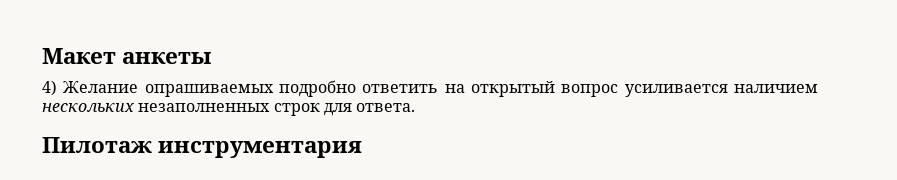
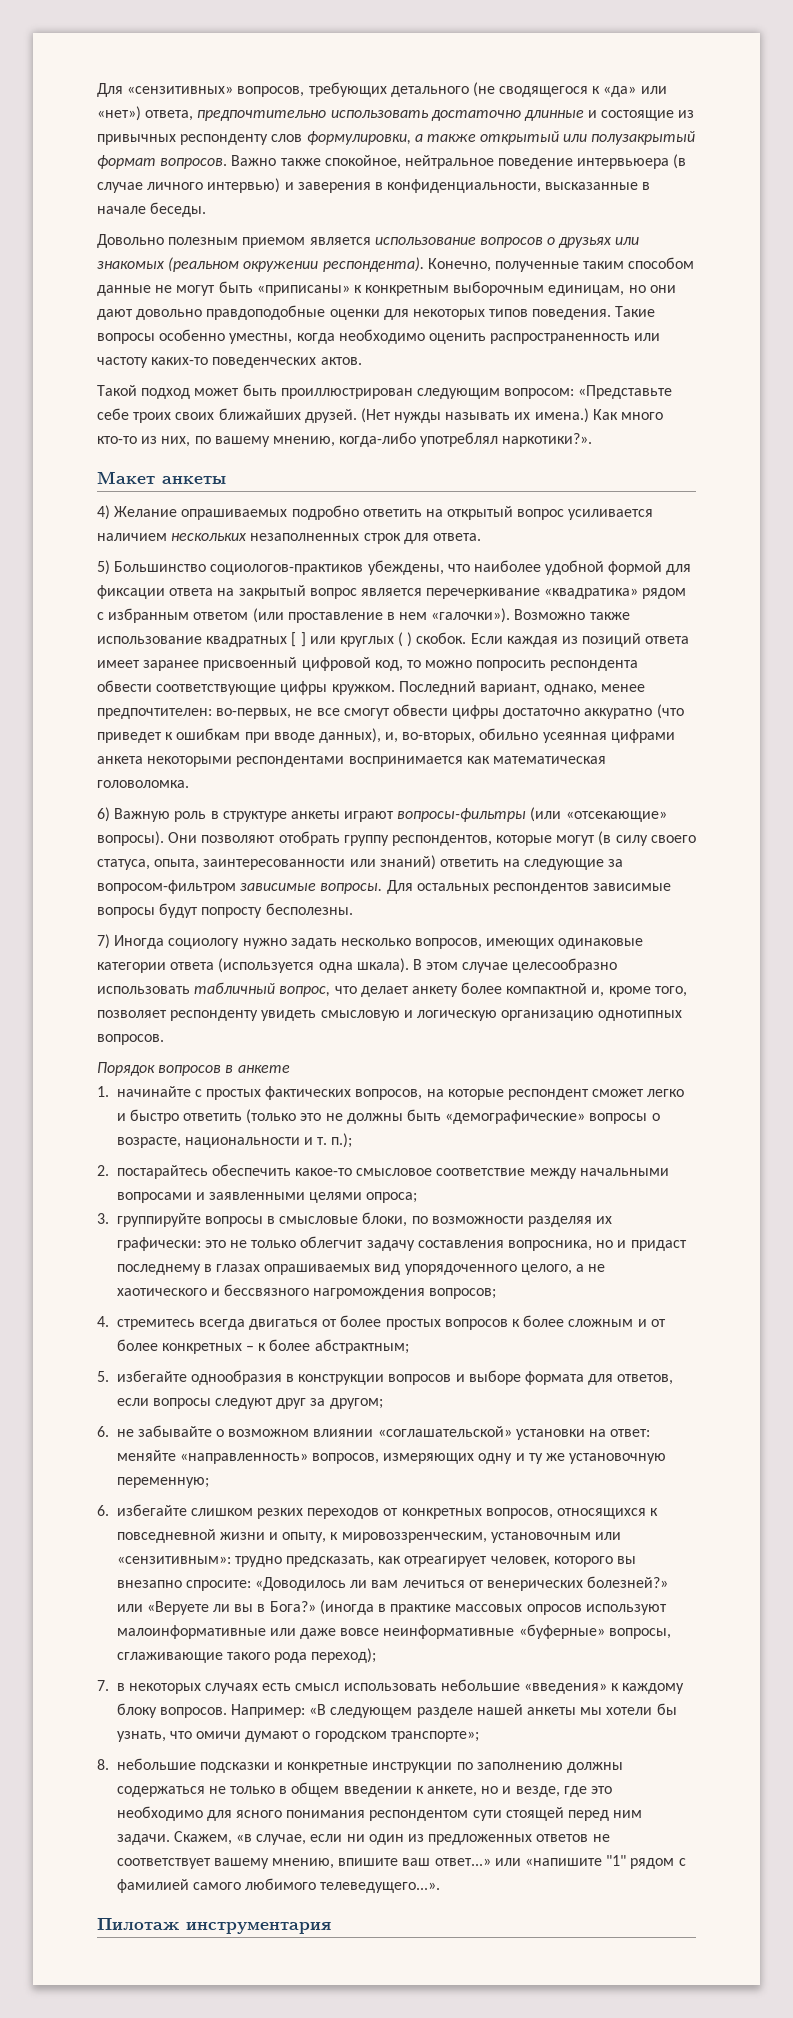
+ Для «сензитивных» вопросов, требующих детального (не сводящегося к «да» или «нет») ответа, предпочтительно использовать достаточно длинные и состоящие из привычных респонденту слов формулировки, а также открытый или полузакрытый формат вопросов. Важно также спокойное, нейтральное поведение интервьюера (в случае личного интервью) и заверения в конфиденциальности, высказанные в начале беседы.
+ Довольно полезным приемом является использование вопросов о друзьях или знакомых (реальном окружении респондента). Конечно, полученные таким способом данные не могут быть «приписаны» к конкретным выборочным единицам, но они дают довольно правдоподобные оценки для некоторых типов поведения. Такие вопросы особенно уместны, когда необходимо оценить распространенность или частоту каких-то поведенческих актов.
+ Такой подход может быть проиллюстрирован следующим вопросом: «Представьте себе троих своих ближайших друзей. (Нет нужды называть их имена.) Как много кто-то из них, по вашему мнению, когда-либо употреблял наркотики?».
+ 5) Большинство социологов-практиков убеждены, что наиболее удобной формой для фиксации ответа на закрытый вопрос является перечеркивание «квадратика» рядом с избранным ответом (или проставление в нем «галочки»). Возможно также использование квадратных [ ] или круглых ( ) скобок. Если каждая из позиций ответа имеет заранее присвоенный цифровой код, то можно попросить респондента обвести соответствующие цифры кружком. Последний вариант, однако, менее предпочтителен: во-первых, не все смогут обвести цифры достаточно аккуратно (что приведет к ошибкам при вводе данных), и, во-вторых, обильно усеянная цифрами анкета некоторыми респондентами воспринимается как математическая головоломка.
+ 6) Важную роль в структуре анкеты играют вопросы-фильтры (или «отсекающие» вопросы). Они позволяют отобрать группу респондентов, которые могут (в силу своего статуса, опыта, заинтересованности или знаний) ответить на следующие за вопросом-фильтром зависимые вопросы. Для остальных респондентов зависимые вопросы будут попросту бесполезны.
+ 7) Иногда социологу нужно задать несколько вопросов, имеющих одинаковые категории ответа (используется одна шкала). В этом случае целесообразно использовать табличный вопрос, что делает анкету более компактной и, кроме того, позволяет респонденту увидеть смысловую и логическую организацию однотипных вопросов.
+ Порядок вопросов в анкете
+ 1. начинайте с простых фактических вопросов, на которые респондент сможет легко и быстро ответить (только это не должны быть «демографические» вопросы о возрасте, национальности и т. п.);
+ 2. постарайтесь обеспечить какое-то смысловое соответствие между начальными вопросами и заявленными целями опроса;
+ 3. группируйте вопросы в смысловые блоки, по возможности разделяя их графически: это не только облегчит задачу составления вопросника, но и придаст последнему в глазах опрашиваемых вид упорядоченного целого, а не хаотического и бессвязного нагромождения вопросов;
+ 4. стремитесь всегда двигаться от более простых вопросов к более сложным и от более конкретных – к более абстрактным;
+ 5. избегайте однообразия в конструкции вопросов и выборе формата для ответов, если вопросы следуют друг за другом;
+ 6. не забывайте о возможном влиянии «соглашательской» установки на ответ: меняйте «направленность» вопросов, измеряющих одну и ту же установочную переменную;
+ 6. избегайте слишком резких переходов от конкретных вопросов, относящихся к повседневной жизни и опыту, к мировоззренческим, установочным или «сензитивным»: трудно предсказать, как отреагирует человек, которого вы внезапно спросите: «Доводилось ли вам лечиться от венерических болезней?» или «Веруете ли вы в Бога?» (иногда в практике массовых опросов используют малоинформативные или даже вовсе неинформативные «буферные» вопросы, сглаживающие такого рода переход);
+ 7. в некоторых случаях есть смысл использовать небольшие «введения» к каждому блоку вопросов. Например: «В следующем разделе нашей анкеты мы хотели бы узнать, что омичи думают о городском транспорте»;
+ 8. небольшие подсказки и конкретные инструкции по заполнению должны содержаться не только в общем введении к анкете, но и везде, где это необходимо для ясного понимания респондентом сути стоящей перед ним задачи. Скажем, «в случае, если ни один из предложенных ответов не соответствует вашему мнению, впишите ваш ответ...» или «напишите "1" рядом с фамилией самого любимого телеведущего...».

